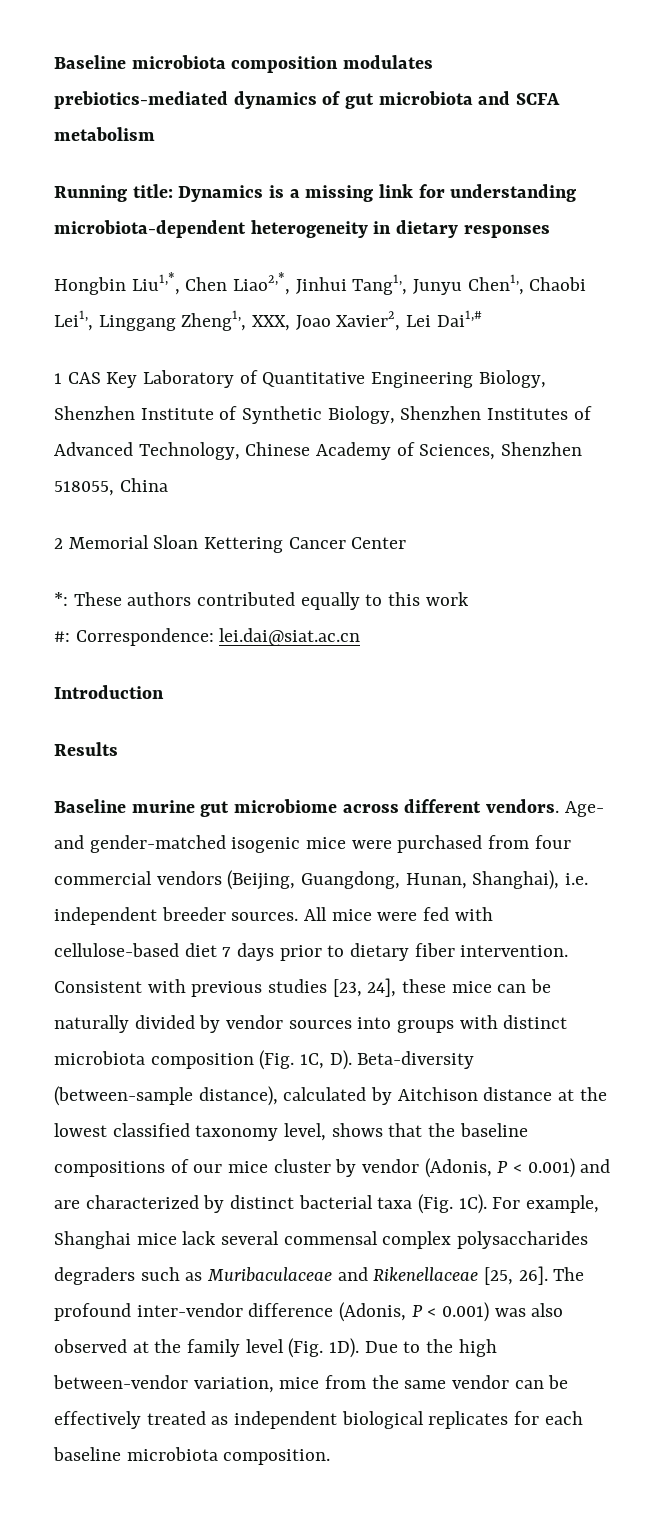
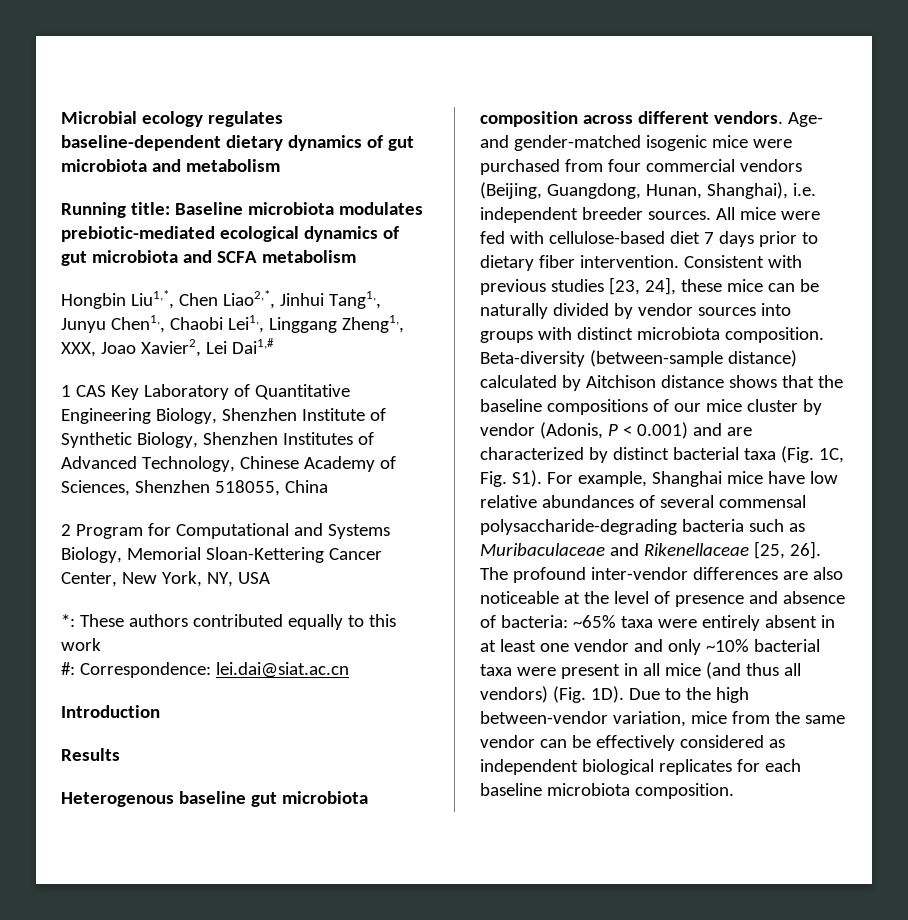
- Baseline microbiota composition modulates prebiotics-mediated dynamics of gut microbiota and SCFA metabolism
+ Microbial ecology regulates baseline-dependent dietary dynamics of gut microbiota and metabolism
+ Running title: Baseline microbiota modulates prebiotic-mediated ecological dynamics of gut microbiota and SCFA metabolism
- Running title: Dynamics is a missing link for understanding microbiota-dependent heterogeneity in dietary responses
- 2 Memorial Sloan Kettering Cancer Center
+ 2 Program for Computational and Systems Biology, Memorial Sloan-Kettering Cancer Center, New York, NY, USA
- Baseline murine gut microbiome across different vendors.
+ Heterogenous baseline gut microbiota composition across different vendors.
- Consistent with previous studies [23, 24], these mice can be naturally divided by vendor sources into groups with distinct microbiota composition (Fig. 1C, D). Beta-diversity (between-sample distance), calculated by Aitchison distance at the lowest classified taxonomy level, shows that the baseline compositions of our mice cluster by vendor (Adonis, P < 0.001) and are characterized by distinct bacterial taxa (Fig. 1C). For example, Shanghai mice lack several commensal complex polysaccharides degraders such as Muribaculaceae and Rikenellaceae [25, 26].
+ Consistent with previous studies [23, 24], these mice can be naturally divided by vendor sources into groups with distinct microbiota composition. Beta-diversity (between-sample distance) calculated by Aitchison distance shows that the baseline compositions of our mice cluster by vendor (Adonis, P < 0.001) and are characterized by distinct bacterial taxa (Fig. 1C, Fig. S1). For example, Shanghai mice have low relative abundances of several commensal polysaccharide-degrading bacteria such as Muribaculaceae and Rikenellaceae [25, 26].
- The profound inter-vendor difference (Adonis, P < 0.001) was also observed at the family level (Fig. 1D).
+ The profound inter-vendor differences are also noticeable at the level of presence and absence of bacteria: ~65% taxa were entirely absent in at least one vendor and only ~10% bacterial taxa were present in all mice (and thus all vendors) (Fig. 1D).
- Due to the high between-vendor variation, mice from the same vendor can be effectively treated as independent biological replicates for each baseline microbiota composition.
+ Due to the high between-vendor variation, mice from the same vendor can be effectively considered as independent biological replicates for each baseline microbiota composition.

